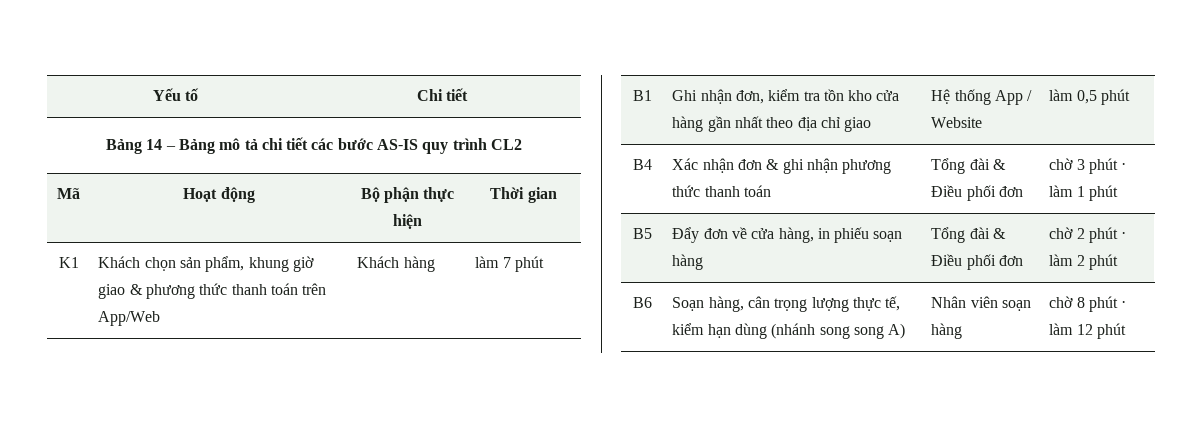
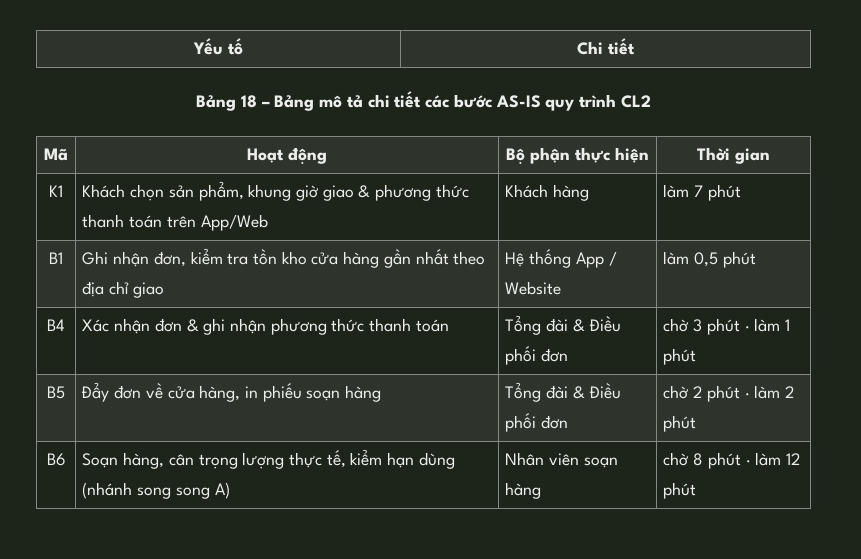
- Bảng 14 – Bảng mô tả chi tiết các bước AS-IS quy trình CL2
+ Bảng 18 – Bảng mô tả chi tiết các bước AS-IS quy trình CL2

